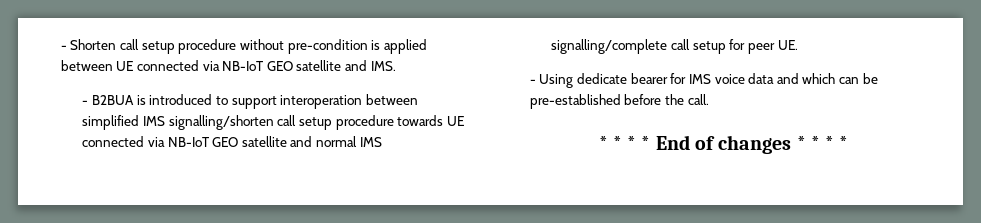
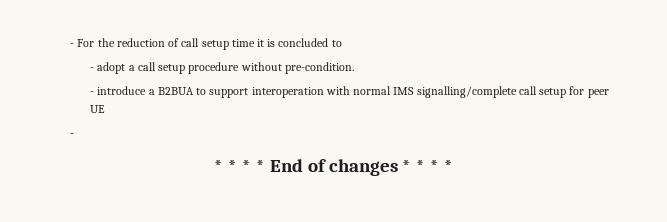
- - Shorten call setup procedure without pre-condition is applied between UE connected via NB-IoT GEO satellite and IMS.
- - B2BUA is introduced to support interoperation between simplified IMS signalling/shorten call setup procedure towards UE connected via NB-IoT GEO satellite and normal IMS signalling/complete call setup for peer UE.
- - Using dedicate bearer for IMS voice data and which can be pre-established before the call.
+ - For the reduction of call setup time it is concluded to
+ - adopt a call setup procedure without pre-condition.
+ - introduce a B2BUA to support interoperation with normal IMS signalling/complete call setup for peer UE
+ -

